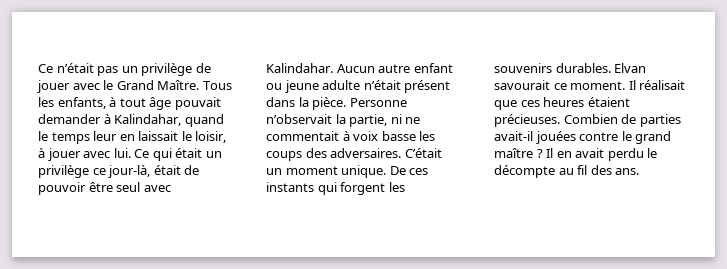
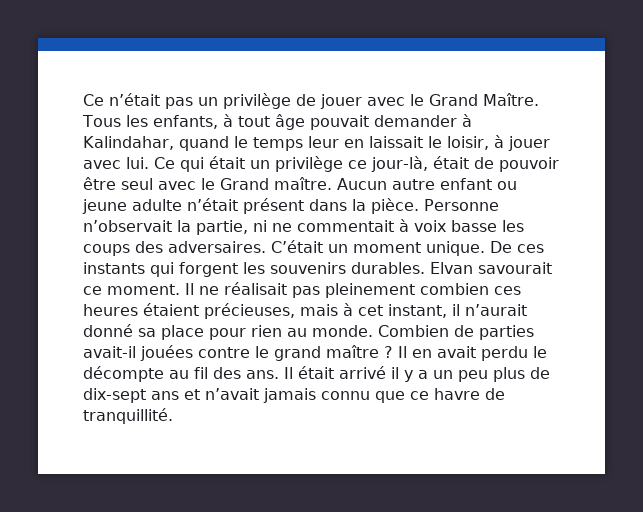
- Ce qui était un privilège ce jour-là, était de pouvoir être seul avec Kalindahar.
+ Ce qui était un privilège ce jour-là, était de pouvoir être seul avec le Grand maître.
- Il réalisait que ces heures étaient précieuses.
+ Il ne réalisait pas pleinement combien ces heures étaient précieuses, mais à cet instant, il n’aurait donné sa place pour rien au monde.
+ Il était arrivé il y a un peu plus de dix-sept ans et n’avait jamais connu que ce havre de tranquillité.

